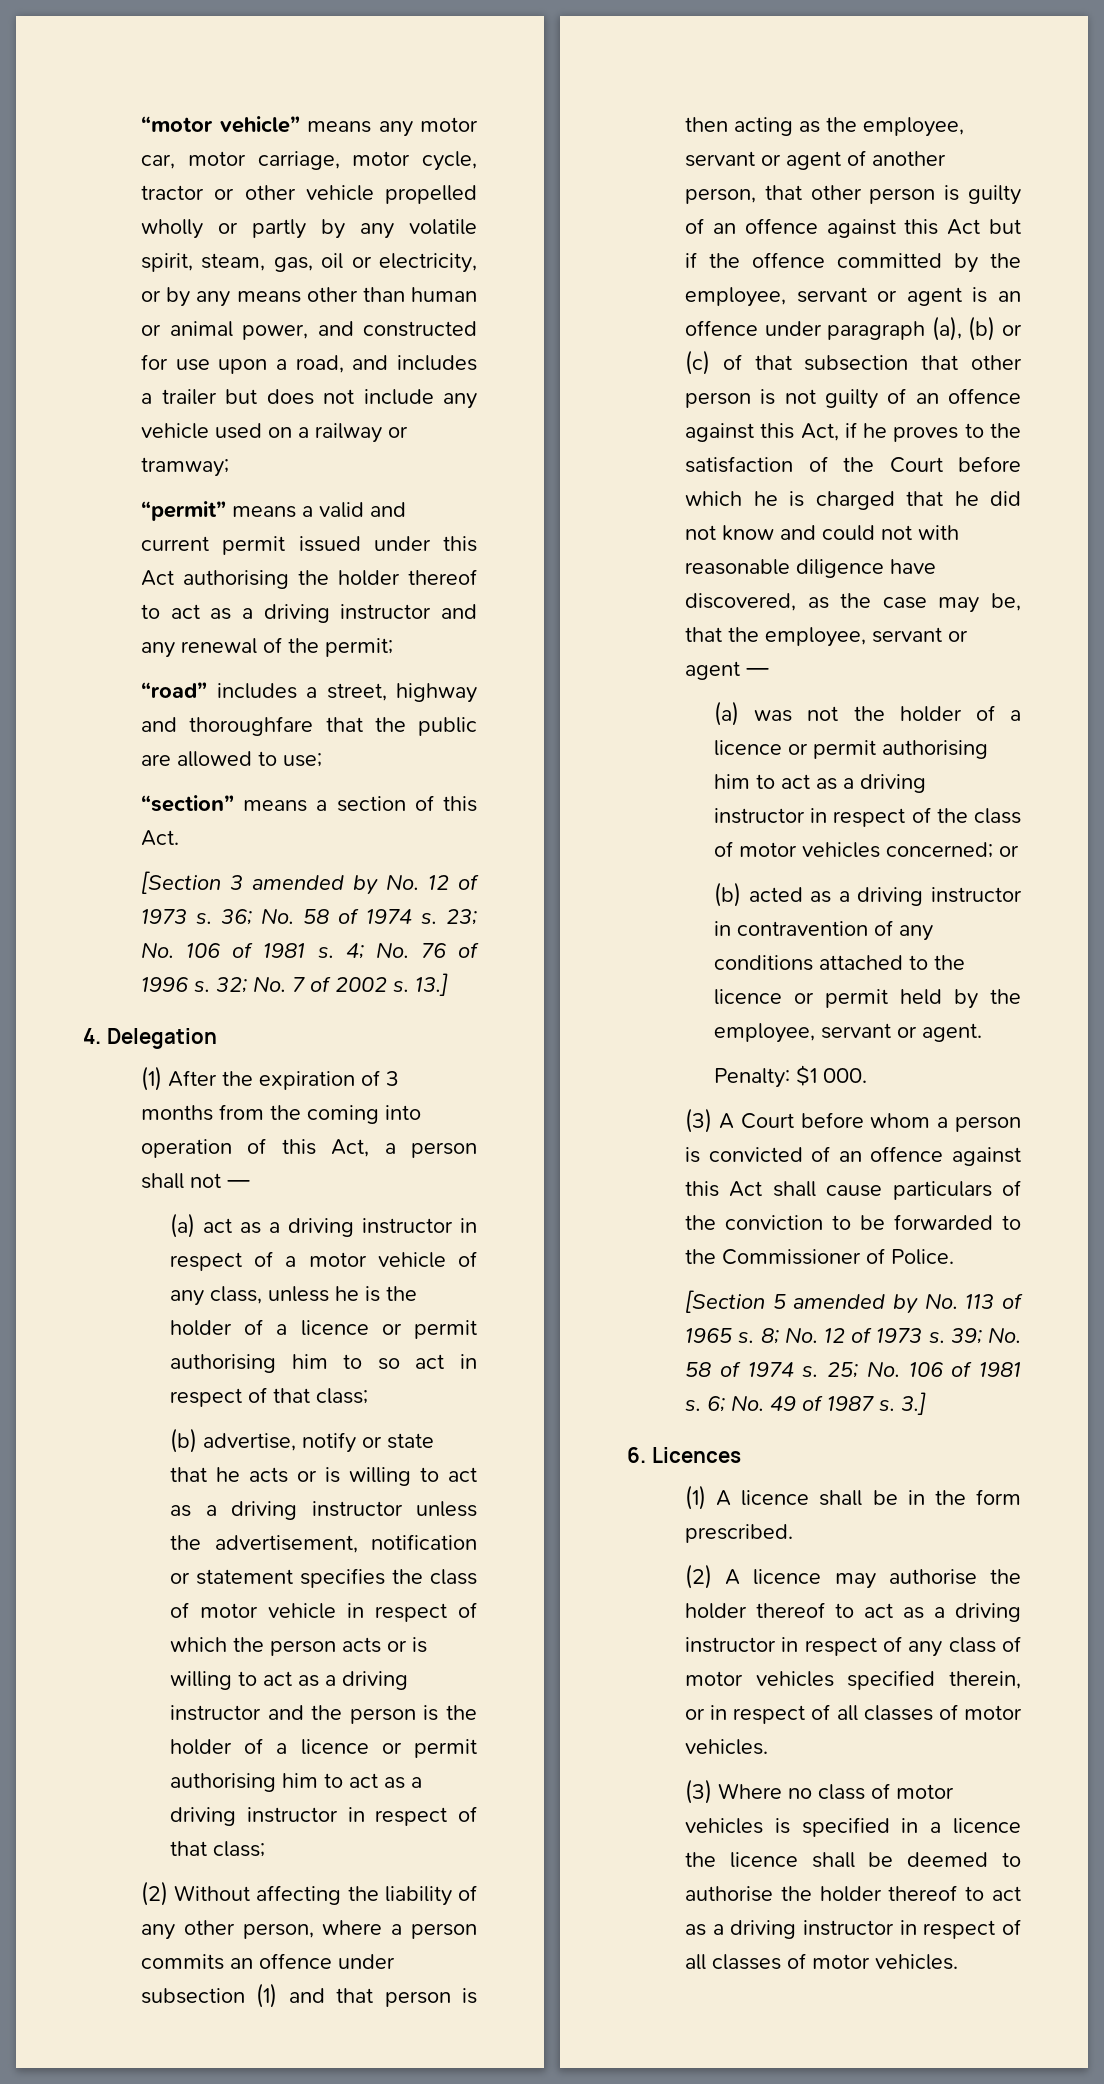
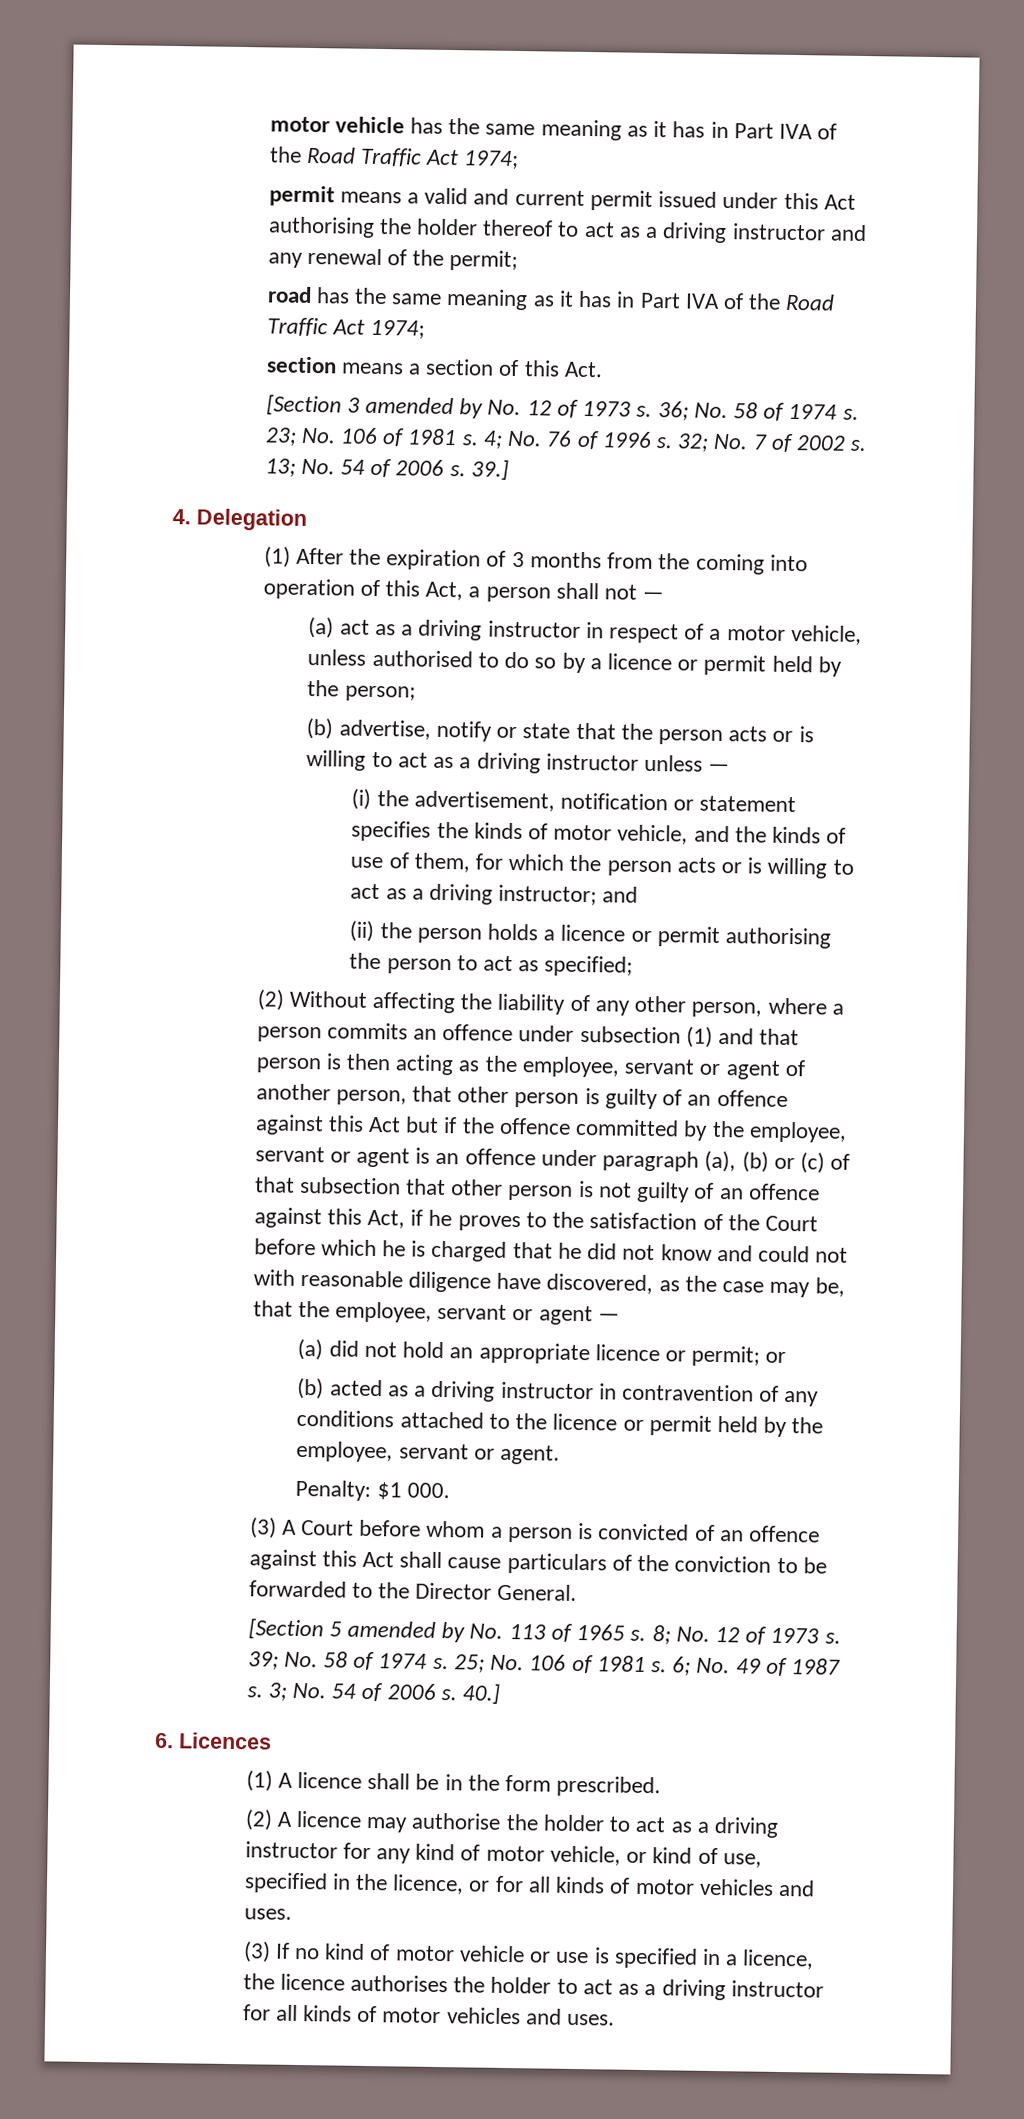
- “motor vehicle” means any motor car, motor carriage, motor cycle, tractor or other vehicle propelled wholly or partly by any volatile spirit, steam, gas, oil or electricity, or by any means other than human or animal power, and constructed for use upon a road, and includes a trailer but does not include any vehicle used on a railway or tramway;
- “permit” means a valid and current permit issued under this Act authorising the holder thereof to act as a driving instructor and any renewal of the permit;
+ motor vehicle has the same meaning as it has in Part IVA of the Road Traffic Act 1974;
+ permit means a valid and current permit issued under this Act authorising the holder thereof to act as a driving instructor and any renewal of the permit;
- “road” includes a street, highway and thoroughfare that the public are allowed to use;
- “section” means a section of this Act.
+ road has the same meaning as it has in Part IVA of the Road Traffic Act 1974;
+ section means a section of this Act.
- 13.]
+ 13; No. 54 of 2006 s. 39.]
- (a) act as a driving instructor in respect of a motor vehicle of any class, unless he is the holder of a licence or permit authorising him to so act in respect of that class;
+ (a) act as a driving instructor in respect of a motor vehicle, unless authorised to do so by a licence or permit held by the person;
- (b) advertise, notify or state that he acts or is willing to act as a driving instructor unless the advertisement, notification or statement specifies the class of motor vehicle in respect of which the person acts or is willing to act as a driving instructor and the person is the holder of a licence or permit authorising him to act as a driving instructor in respect of that class;
+ (b) advertise, notify or state that the person acts or is willing to act as a driving instructor unless —
+ (i) the advertisement, notification or statement specifies the kinds of motor vehicle, and the kinds of use of them, for which the person acts or is willing to act as a driving instructor; and
+ (ii) the person holds a licence or permit authorising the person to act as specified;
- (a) was not the holder of a licence or permit authorising him to act as a driving instructor in respect of the class of motor vehicles concerned; or
+ (a) did not hold an appropriate licence or permit; or
- (3) A Court before whom a person is convicted of an offence against this Act shall cause particulars of the conviction to be forwarded to the Commissioner of Police.
+ (3) A Court before whom a person is convicted of an offence against this Act shall cause particulars of the conviction to be forwarded to the Director General.
- 3.]
+ 3; No. 54 of 2006 s. 40.]
- (2) A licence may authorise the holder thereof to act as a driving instructor in respect of any class of motor vehicles specified therein, or in respect of all classes of motor vehicles.
- (3) Where no class of motor vehicles is specified in a licence the licence shall be deemed to authorise the holder thereof to act as a driving instructor in respect of all classes of motor vehicles.
+ (2) A licence may authorise the holder to act as a driving instructor for any kind of motor vehicle, or kind of use, specified in the licence, or for all kinds of motor vehicles and uses.
+ (3) If no kind of motor vehicle or use is specified in a licence, the licence authorises the holder to act as a driving instructor for all kinds of motor vehicles and uses.

